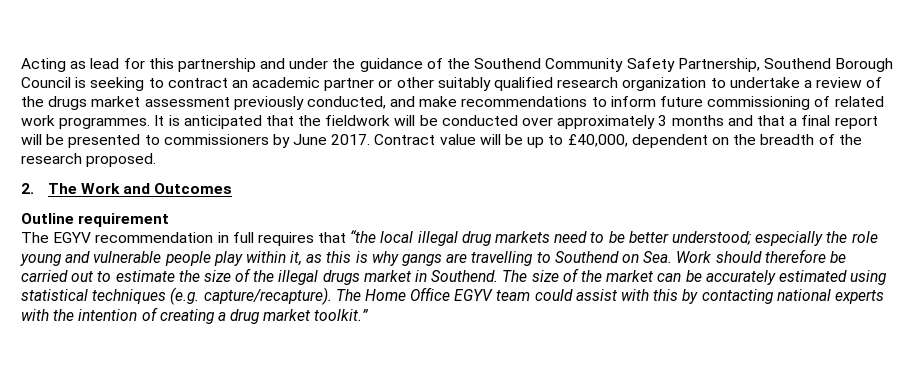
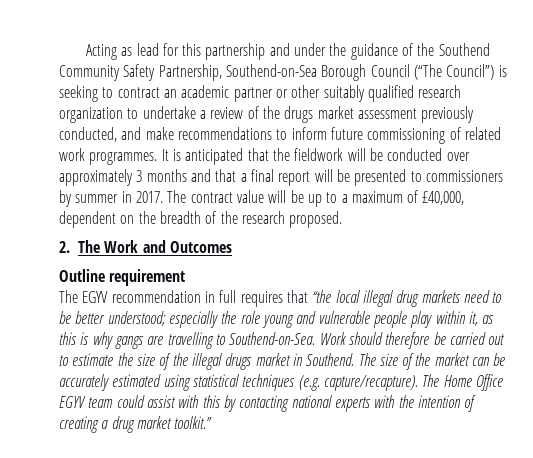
- Acting as lead for this partnership and under the guidance of the Southend Community Safety Partnership, Southend Borough Council is seeking to contract an academic partner or other suitably qualified research organization to undertake a review of the drugs market assessment previously conducted, and make recommendations to inform future commissioning of related work programmes.
+ Acting as lead for this partnership and under the guidance of the Southend Community Safety Partnership, Southend-on-Sea Borough Council (“The Council”) is seeking to contract an academic partner or other suitably qualified research organization to undertake a review of the drugs market assessment previously conducted, and make recommendations to inform future commissioning of related work programmes.
- It is anticipated that the fieldwork will be conducted over approximately 3 months and that a final report will be presented to commissioners by June 2017. Contract value will be up to £40,000, dependent on the breadth of the research proposed.
+ It is anticipated that the fieldwork will be conducted over approximately 3 months and that a final report will be presented to commissioners by summer in 2017. The contract value will be up to a maximum of £40,000, dependent on the breadth of the research proposed.
- The EGYV recommendation in full requires that “the local illegal drug markets need to be better understood; especially the role young and vulnerable people play within it, as this is why gangs are travelling to Southend on Sea. Work should therefore be carried out to estimate the size of the illegal drugs market in Southend.
+ The EGYV recommendation in full requires that “the local illegal drug markets need to be better understood; especially the role young and vulnerable people play within it, as this is why gangs are travelling to Southend-on-Sea. Work should therefore be carried out to estimate the size of the illegal drugs market in Southend.

